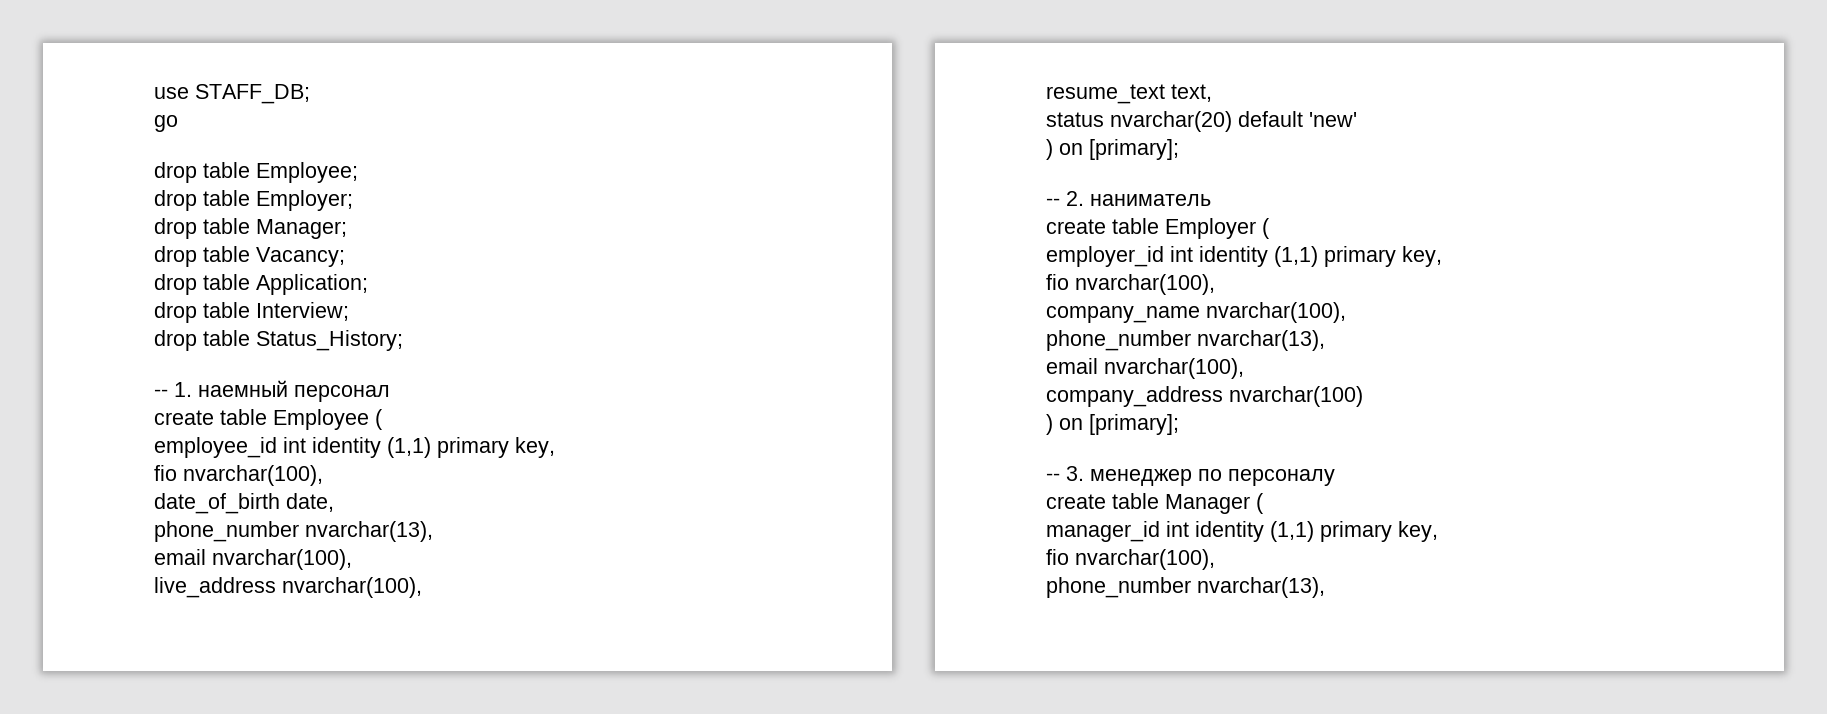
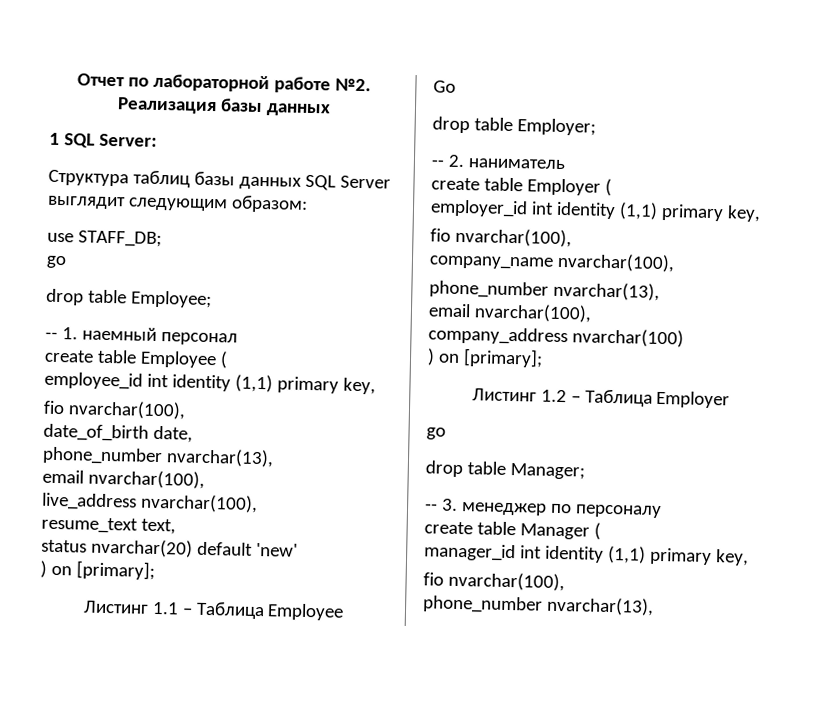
+ Отчет по лабораторной работе №2. Реализация базы данных
+ 1 SQL Server:
+ Структура таблиц базы данных SQL Server выглядит следующим образом:
- drop table Employer;
- drop table Manager;
- drop table Vacancy;
- drop table Application;
- drop table Interview;
- drop table Status_History;
+ Листинг 1.1 – Таблица Employee
+ Go
+ drop table Employer;
+ Листинг 1.2 – Таблица Employer
+ go
+ drop table Manager;

